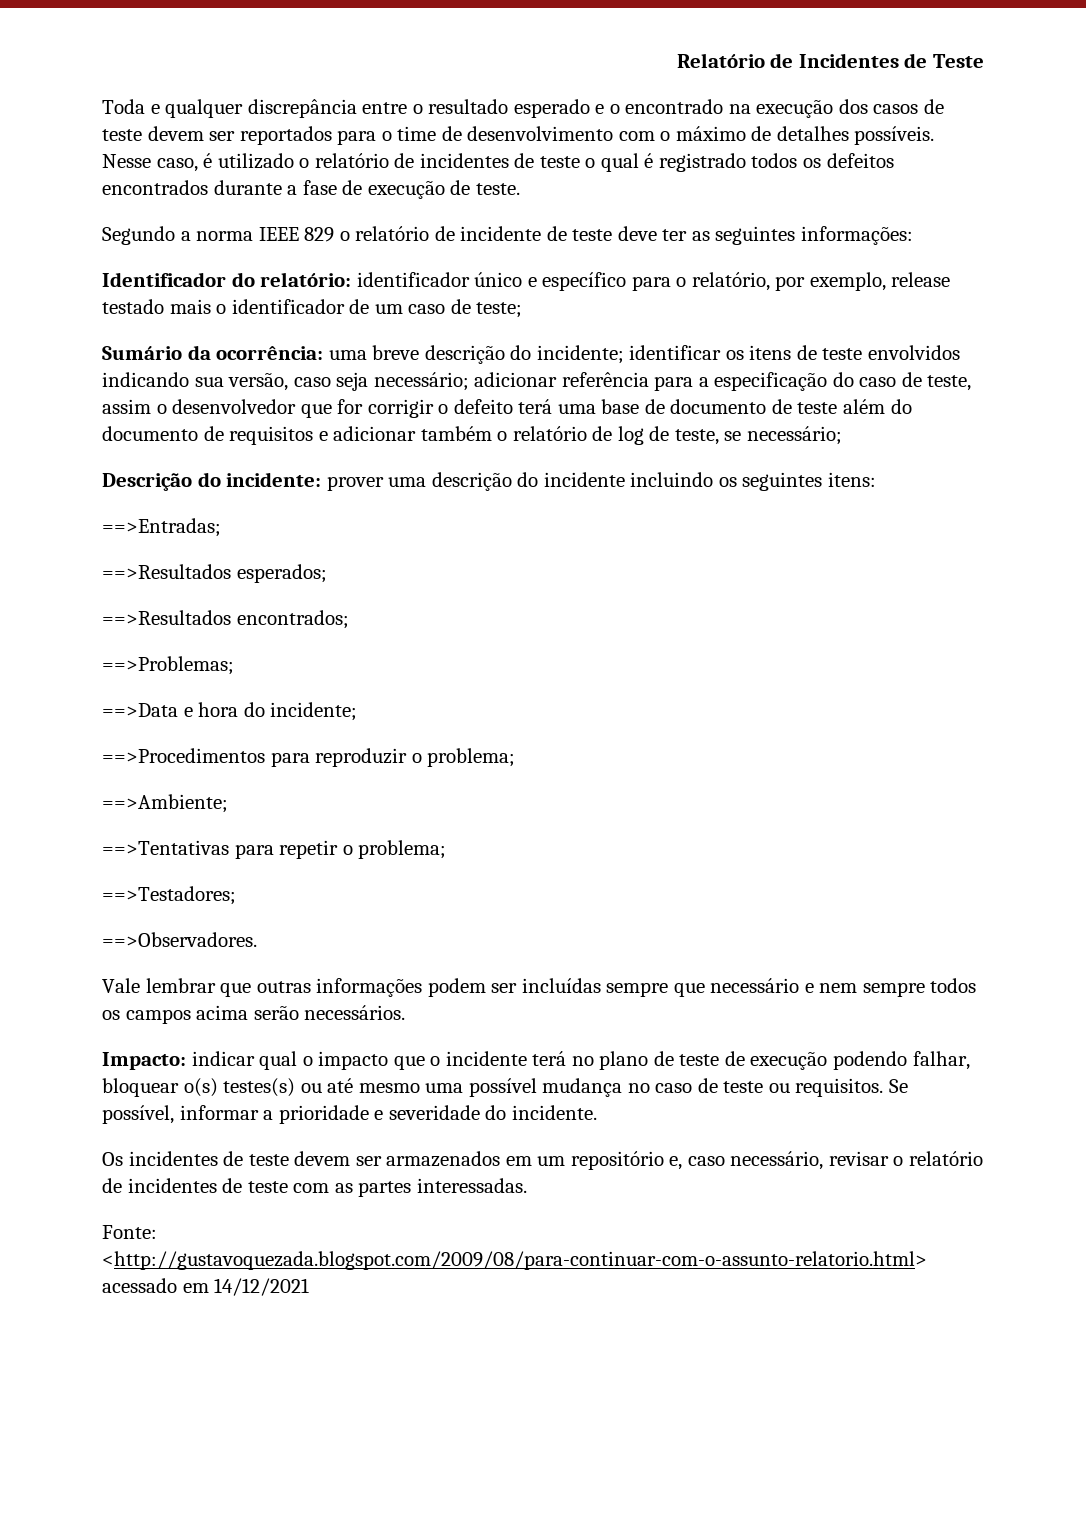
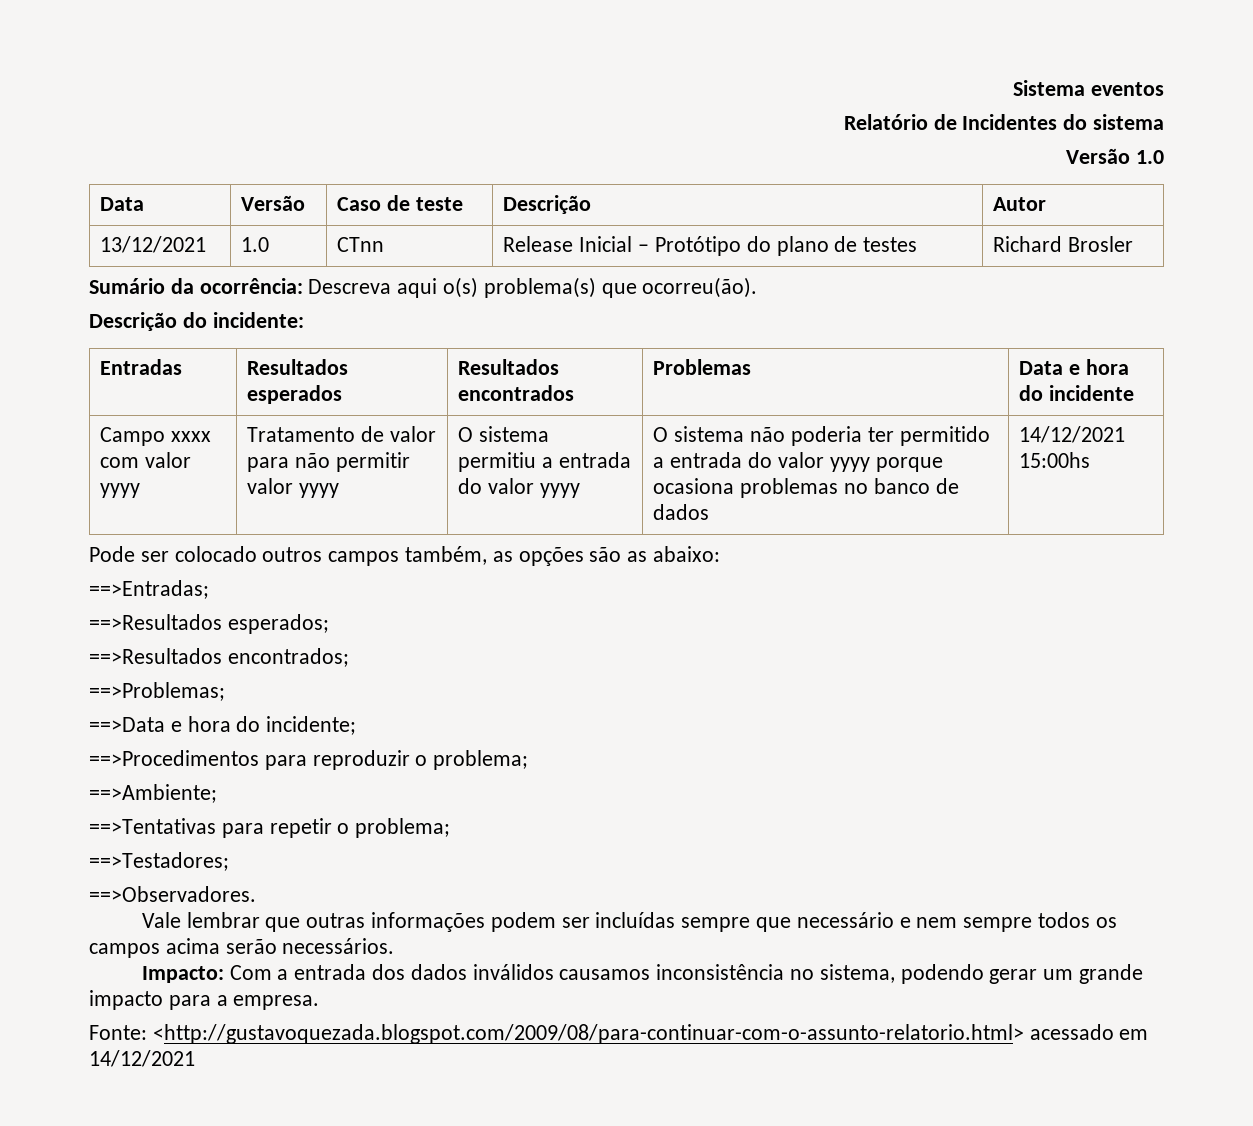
+ Sistema eventos
- Relatório de Incidentes de Teste
- Toda e qualquer discrepância entre o resultado esperado e o encontrado na execução dos casos de teste devem ser reportados para o time de desenvolvimento com o máximo de detalhes possíveis. Nesse caso, é utilizado o relatório de incidentes de teste o qual é registrado todos os defeitos encontrados durante a fase de execução de teste.
- Segundo a norma IEEE 829 o relatório de incidente de teste deve ter as seguintes informações:
- Identificador do relatório: identificador único e específico para o relatório, por exemplo, release testado mais o identificador de um caso de teste;
- Sumário da ocorrência: uma breve descrição do incidente; identificar os itens de teste envolvidos indicando sua versão, caso seja necessário; adicionar referência para a especificação do caso de teste, assim o desenvolvedor que for corrigir o defeito terá uma base de documento de teste além do documento de requisitos e adicionar também o relatório de log de teste, se necessário;
- Descrição do incidente: prover uma descrição do incidente incluindo os seguintes itens:
+ Relatório de Incidentes do sistema
+ Versão 1.0
+ Data | Versão | Caso de teste | Descrição | Autor
+ 13/12/2021 | 1.0 | CTnn | Release Inicial – Protótipo do plano de testes | Richard Brosler
+ Sumário da ocorrência: Descreva aqui o(s) problema(s) que ocorreu(ão).
+ Descrição do incidente:
+ Entradas | Resultados esperados | Resultados encontrados | Problemas | Data e hora do incidente
+ Campo xxxx com valor yyyy | Tratamento de valor para não permitir valor yyyy | O sistema permitiu a entrada do valor yyyy | O sistema não poderia ter permitido a entrada do valor yyyy porque ocasiona problemas no banco de dados | 14/12/2021 15:00hs
+ Pode ser colocado outros campos também, as opções são as abaixo:
- Impacto: indicar qual o impacto que o incidente terá no plano de teste de execução podendo falhar, bloquear o(s) testes(s) ou até mesmo uma possível mudança no caso de teste ou requisitos. Se possível, informar a prioridade e severidade do incidente.
- Os incidentes de teste devem ser armazenados em um repositório e, caso necessário, revisar o relatório de incidentes de teste com as partes interessadas.
+ Impacto: Com a entrada dos dados inválidos causamos inconsistência no sistema, podendo gerar um grande impacto para a empresa.

